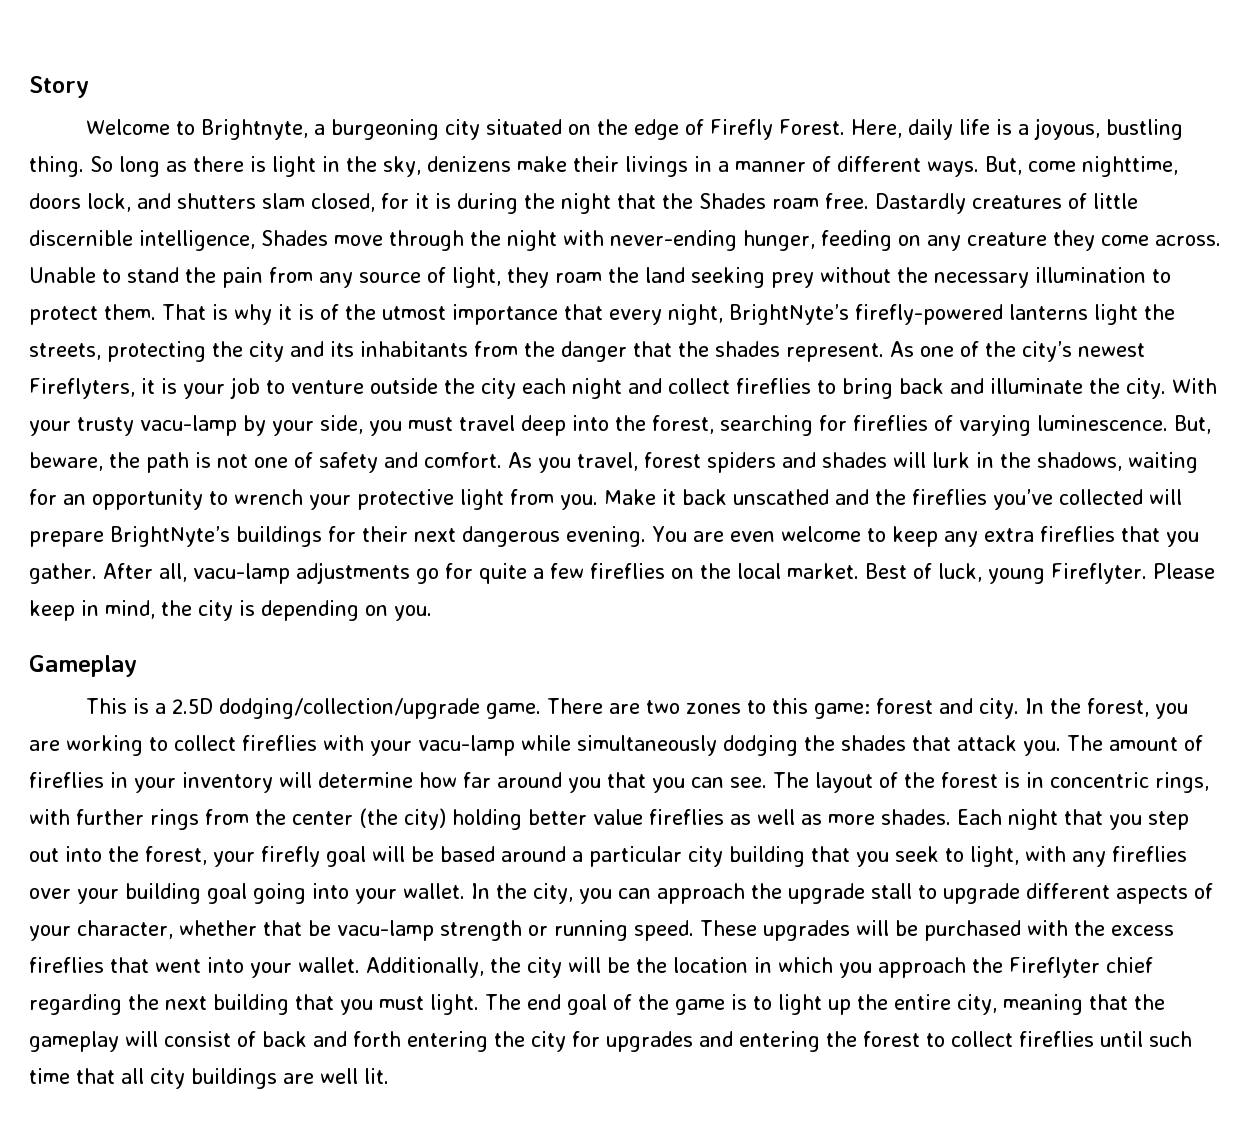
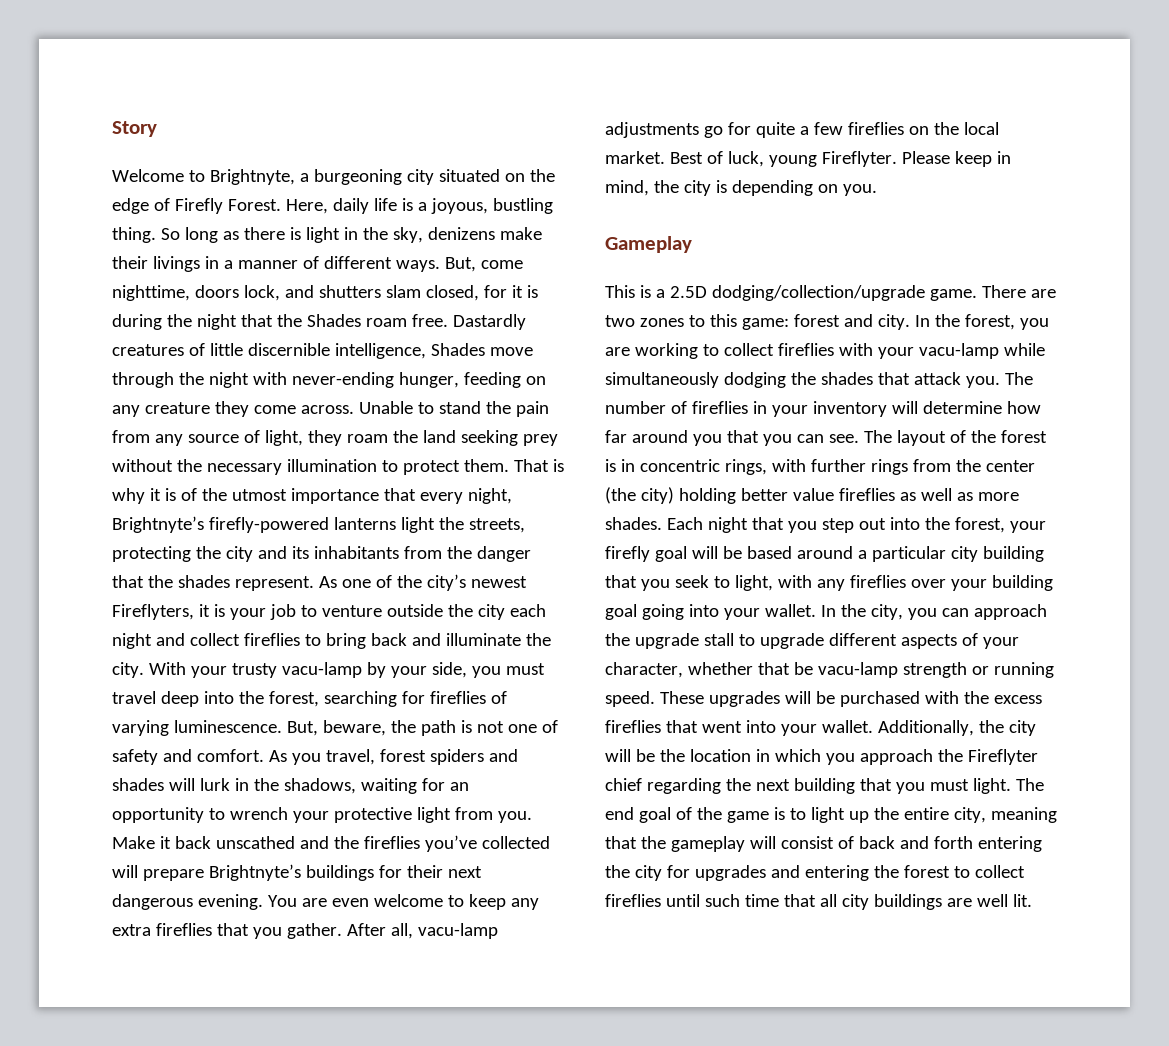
- That is why it is of the utmost importance that every night, BrightNyte’s firefly-powered lanterns light the streets, protecting the city and its inhabitants from the danger that the shades represent.
+ That is why it is of the utmost importance that every night, Brightnyte’s firefly-powered lanterns light the streets, protecting the city and its inhabitants from the danger that the shades represent.
- Make it back unscathed and the fireflies you’ve collected will prepare BrightNyte’s buildings for their next dangerous evening.
+ Make it back unscathed and the fireflies you’ve collected will prepare Brightnyte’s buildings for their next dangerous evening.
- The amount of fireflies in your inventory will determine how far around you that you can see.
+ The number of fireflies in your inventory will determine how far around you that you can see.

